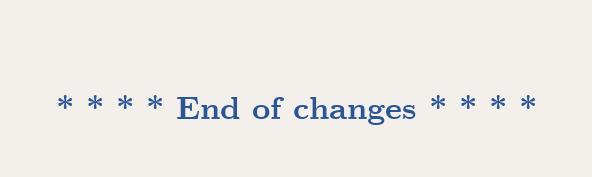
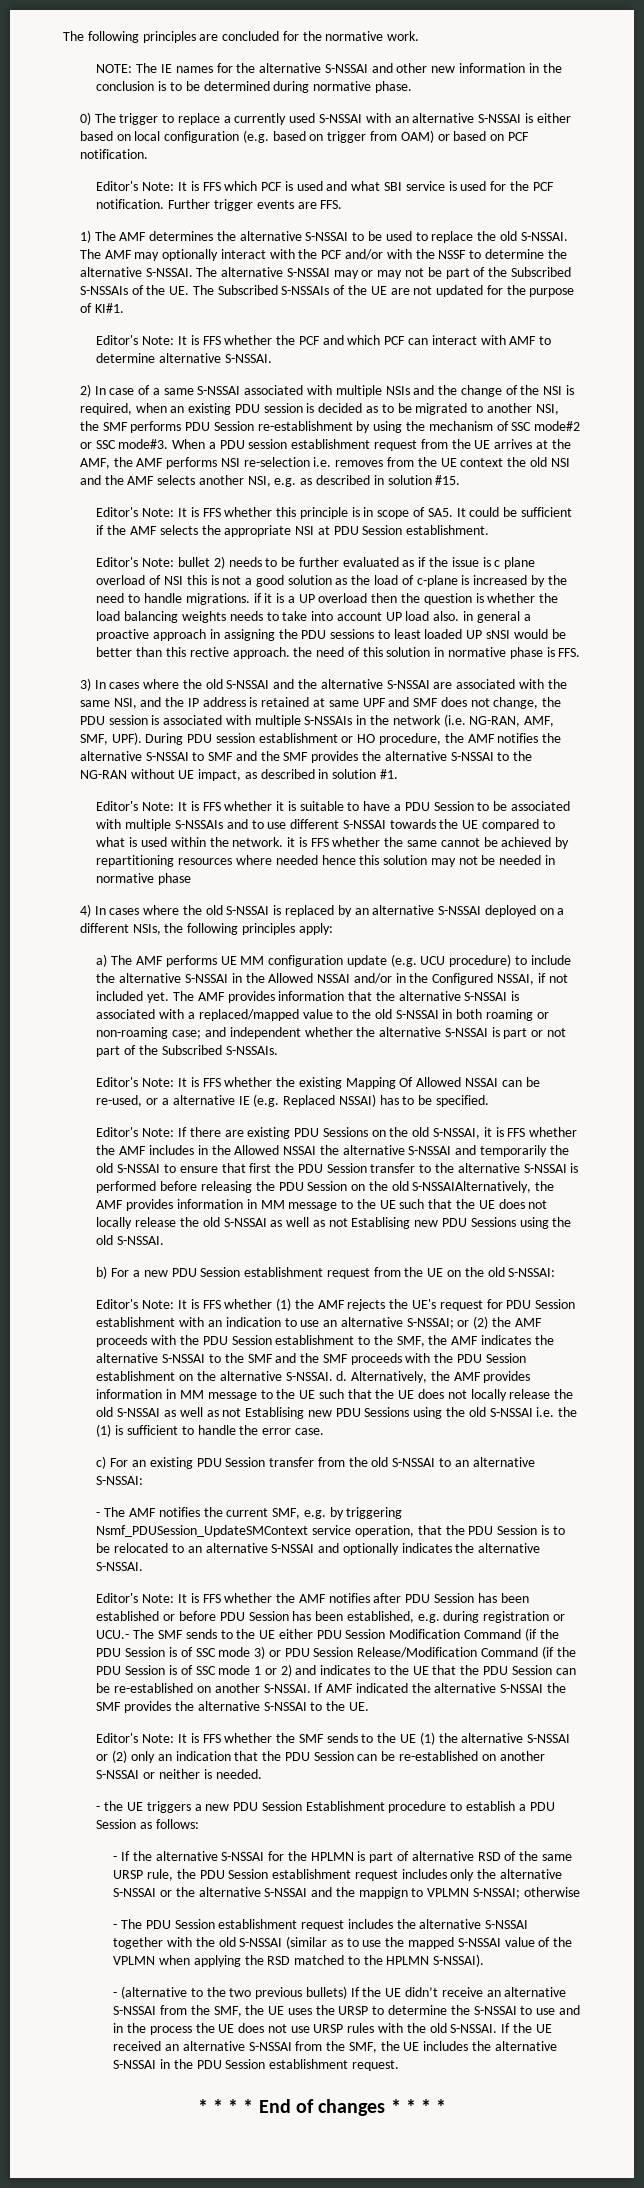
+ The following principles are concluded for the normative work.
+ NOTE: The IE names for the alternative S-NSSAI and other new information in the conclusion is to be determined during normative phase.
+ 0) The trigger to replace a currently used S-NSSAI with an alternative S-NSSAI is either based on local configuration (e.g. based on trigger from OAM) or based on PCF notification.
+ Editor's Note: It is FFS which PCF is used and what SBI service is used for the PCF notification. Further trigger events are FFS.
+ 1) The AMF determines the alternative S-NSSAI to be used to replace the old S-NSSAI. The AMF may optionally interact with the PCF and/or with the NSSF to determine the alternative S-NSSAI. The alternative S-NSSAI may or may not be part of the Subscribed S-NSSAIs of the UE. The Subscribed S-NSSAIs of the UE are not updated for the purpose of KI#1.
+ Editor's Note: It is FFS whether the PCF and which PCF can interact with AMF to determine alternative S-NSSAI.
+ 2) In case of a same S-NSSAI associated with multiple NSIs and the change of the NSI is required, when an existing PDU session is decided as to be migrated to another NSI, the SMF performs PDU Session re-establishment by using the mechanism of SSC mode#2 or SSC mode#3. When a PDU session establishment request from the UE arrives at the AMF, the AMF performs NSI re-selection i.e. removes from the UE context the old NSI and the AMF selects another NSI, e.g. as described in solution #15.
+ Editor's Note: It is FFS whether this principle is in scope of SA5. It could be sufficient if the AMF selects the appropriate NSI at PDU Session establishment.
+ Editor's Note: bullet 2) needs to be further evaluated as if the issue is c plane overload of NSI this is not a good solution as the load of c-plane is increased by the need to handle migrations. if it is a UP overload then the question is whether the load balancing weights needs to take into account UP load also. in general a proactive approach in assigning the PDU sessions to least loaded UP sNSI would be better than this rective approach. the need of this solution in normative phase is FFS.
+ 3) In cases where the old S-NSSAI and the alternative S-NSSAI are associated with the same NSI, and the IP address is retained at same UPF and SMF does not change, the PDU session is associated with multiple S-NSSAIs in the network (i.e. NG-RAN, AMF, SMF, UPF). During PDU session establishment or HO procedure, the AMF notifies the alternative S-NSSAI to SMF and the SMF provides the alternative S-NSSAI to the NG-RAN without UE impact, as described in solution #1.
+ Editor's Note: It is FFS whether it is suitable to have a PDU Session to be associated with multiple S-NSSAIs and to use different S-NSSAI towards the UE compared to what is used within the network. it is FFS whether the same cannot be achieved by repartitioning resources where needed hence this solution may not be needed in normative phase
+ 4) In cases where the old S-NSSAI is replaced by an alternative S-NSSAI deployed on a different NSIs, the following principles apply:
+ a) The AMF performs UE MM configuration update (e.g. UCU procedure) to include the alternative S-NSSAI in the Allowed NSSAI and/or in the Configured NSSAI, if not included yet. The AMF provides information that the alternative S-NSSAI is associated with a replaced/mapped value to the old S-NSSAI in both roaming or non-roaming case; and independent whether the alternative S-NSSAI is part or not part of the Subscribed S-NSSAIs.
+ Editor's Note: It is FFS whether the existing Mapping Of Allowed NSSAI can be re-used, or a alternative IE (e.g. Replaced NSSAI) has to be specified.
+ Editor's Note: If there are existing PDU Sessions on the old S-NSSAI, it is FFS whether the AMF includes in the Allowed NSSAI the alternative S-NSSAI and temporarily the old S-NSSAI to ensure that first the PDU Session transfer to the alternative S-NSSAI is performed before releasing the PDU Session on the old S-NSSAIAlternatively, the AMF provides information in MM message to the UE such that the UE does not locally release the old S-NSSAI as well as not Establising new PDU Sessions using the old S-NSSAI.
+ b) For a new PDU Session establishment request from the UE on the old S-NSSAI:
+ Editor's Note: It is FFS whether (1) the AMF rejects the UE's request for PDU Session establishment with an indication to use an alternative S-NSSAI; or (2) the AMF proceeds with the PDU Session establishment to the SMF, the AMF indicates the alternative S-NSSAI to the SMF and the SMF proceeds with the PDU Session establishment on the alternative S-NSSAI. d. Alternatively, the AMF provides information in MM message to the UE such that the UE does not locally release the old S-NSSAI as well as not Establising new PDU Sessions using the old S-NSSAI i.e. the (1) is sufficient to handle the error case.
+ c) For an existing PDU Session transfer from the old S-NSSAI to an alternative S-NSSAI:
+ - The AMF notifies the current SMF, e.g. by triggering Nsmf_PDUSession_UpdateSMContext service operation, that the PDU Session is to be relocated to an alternative S-NSSAI and optionally indicates the alternative S-NSSAI.
+ Editor's Note: It is FFS whether the AMF notifies after PDU Session has been established or before PDU Session has been established, e.g. during registration or UCU.- The SMF sends to the UE either PDU Session Modification Command (if the PDU Session is of SSC mode 3) or PDU Session Release/Modification Command (if the PDU Session is of SSC mode 1 or 2) and indicates to the UE that the PDU Session can be re-established on another S-NSSAI. If AMF indicated the alternative S-NSSAI the SMF provides the alternative S-NSSAI to the UE.
+ Editor's Note: It is FFS whether the SMF sends to the UE (1) the alternative S-NSSAI or (2) only an indication that the PDU Session can be re-established on another S-NSSAI or neither is needed.
+ - the UE triggers a new PDU Session Establishment procedure to establish a PDU Session as follows:
+ - If the alternative S-NSSAI for the HPLMN is part of alternative RSD of the same URSP rule, the PDU Session establishment request includes only the alternative S-NSSAI or the alternative S-NSSAI and the mappign to VPLMN S-NSSAI; otherwise
+ - The PDU Session establishment request includes the alternative S-NSSAI together with the old S-NSSAI (similar as to use the mapped S-NSSAI value of the VPLMN when applying the RSD matched to the HPLMN S-NSSAI).
+ - (alternative to the two previous bullets) If the UE didn’t receive an alternative S-NSSAI from the SMF, the UE uses the URSP to determine the S-NSSAI to use and in the process the UE does not use URSP rules with the old S-NSSAI. If the UE received an alternative S-NSSAI from the SMF, the UE includes the alternative S-NSSAI in the PDU Session establishment request.

